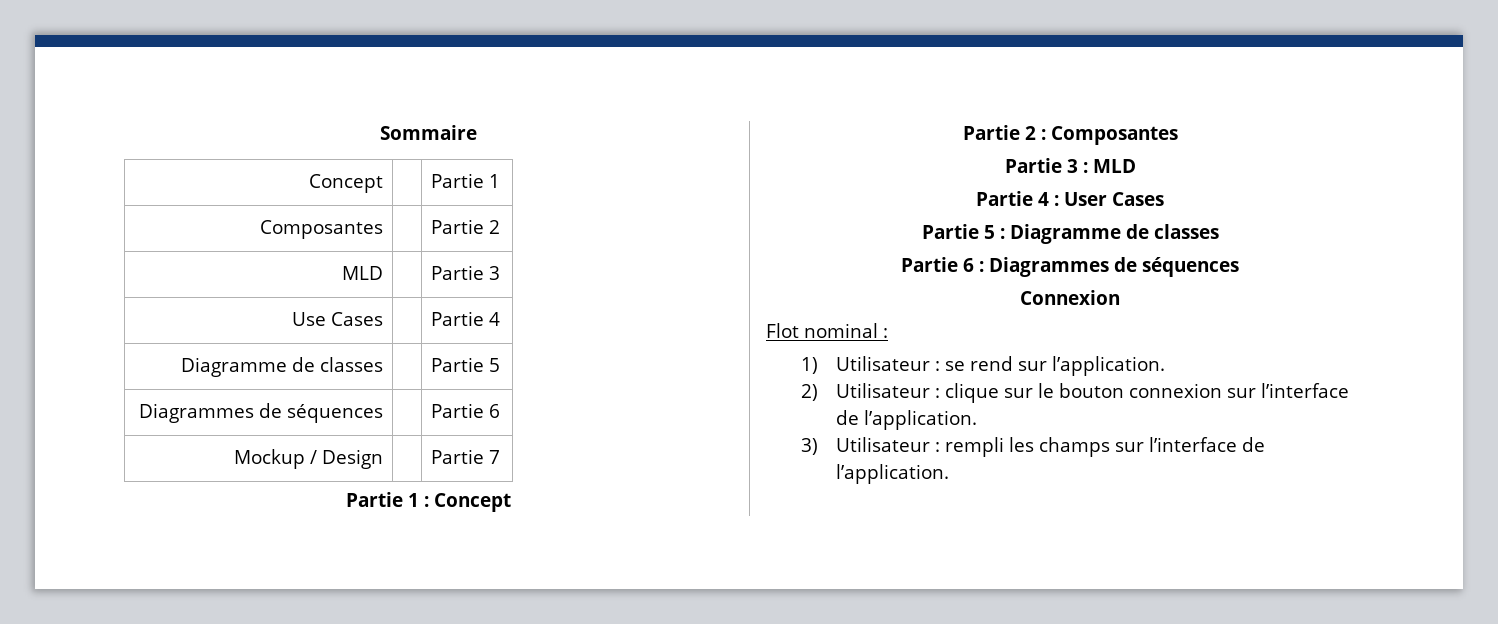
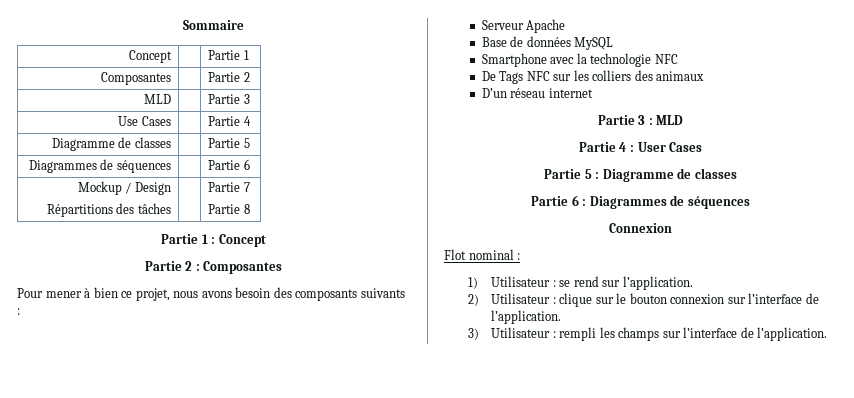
- Mockup / Design | | Partie 7
+ Mockup / Design
+ Répartitions des tâches | | Partie 7
+ Partie 8
+ Pour mener à bien ce projet, nous avons besoin des composants suivants :
+ Serveur Apache
+ Base de données MySQL
+ Smartphone avec la technologie NFC
+ De Tags NFC sur les colliers des animaux
+ D’un réseau internet

